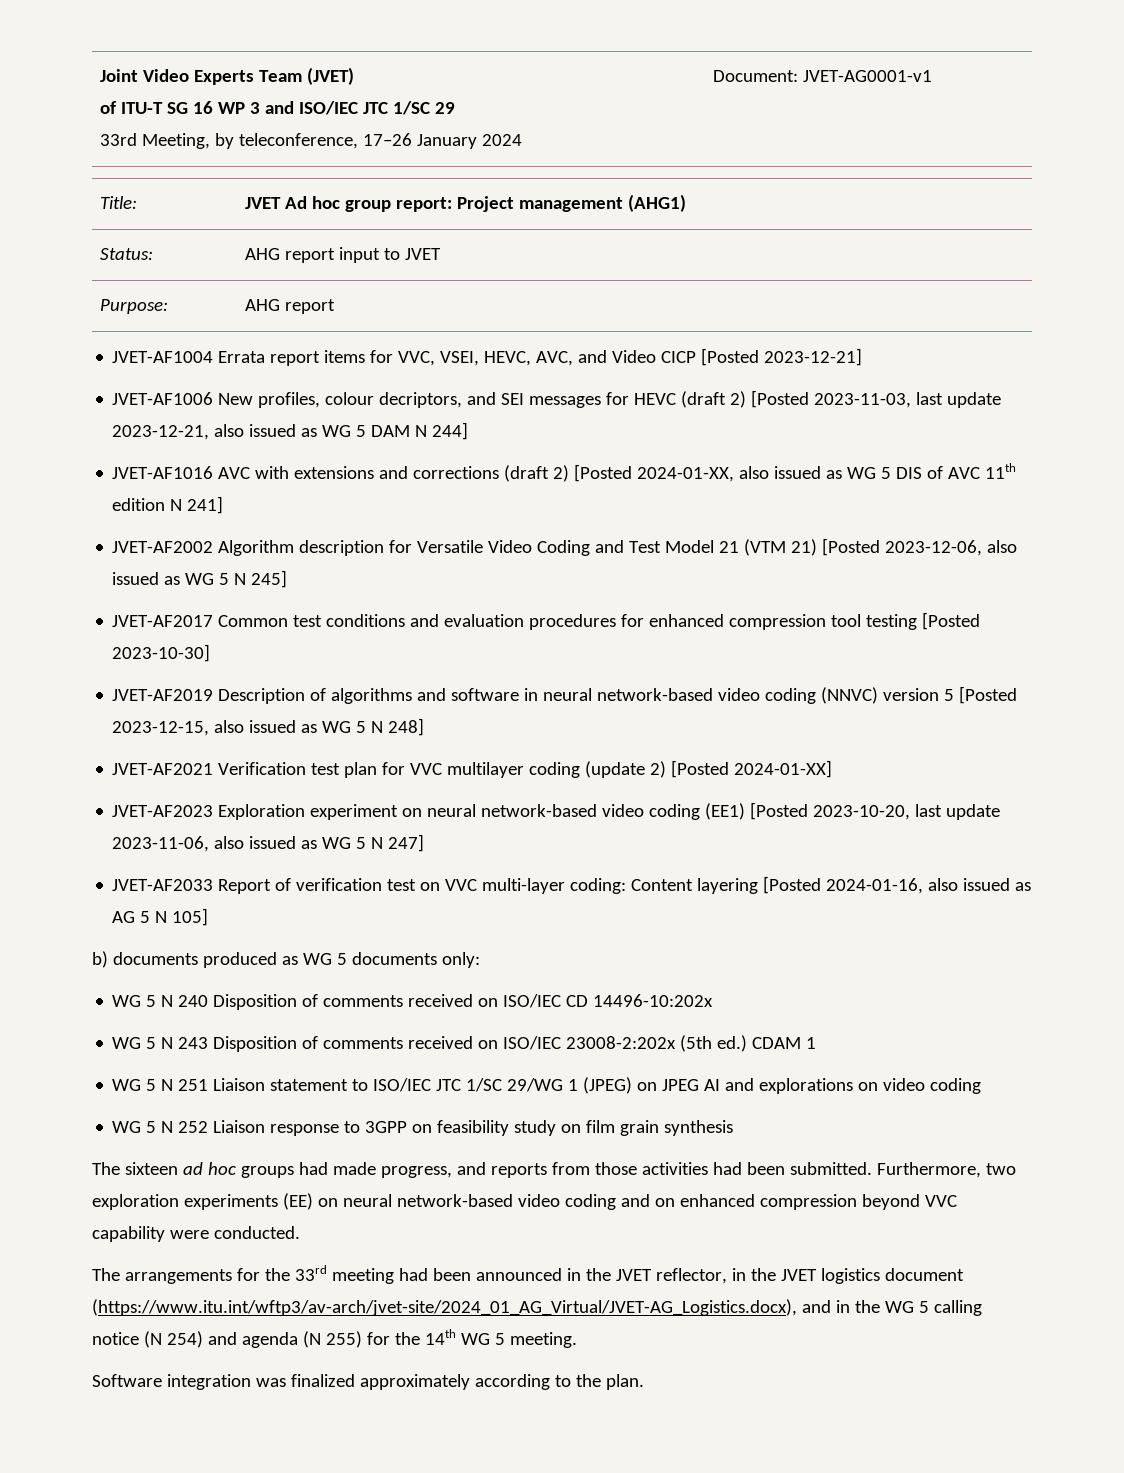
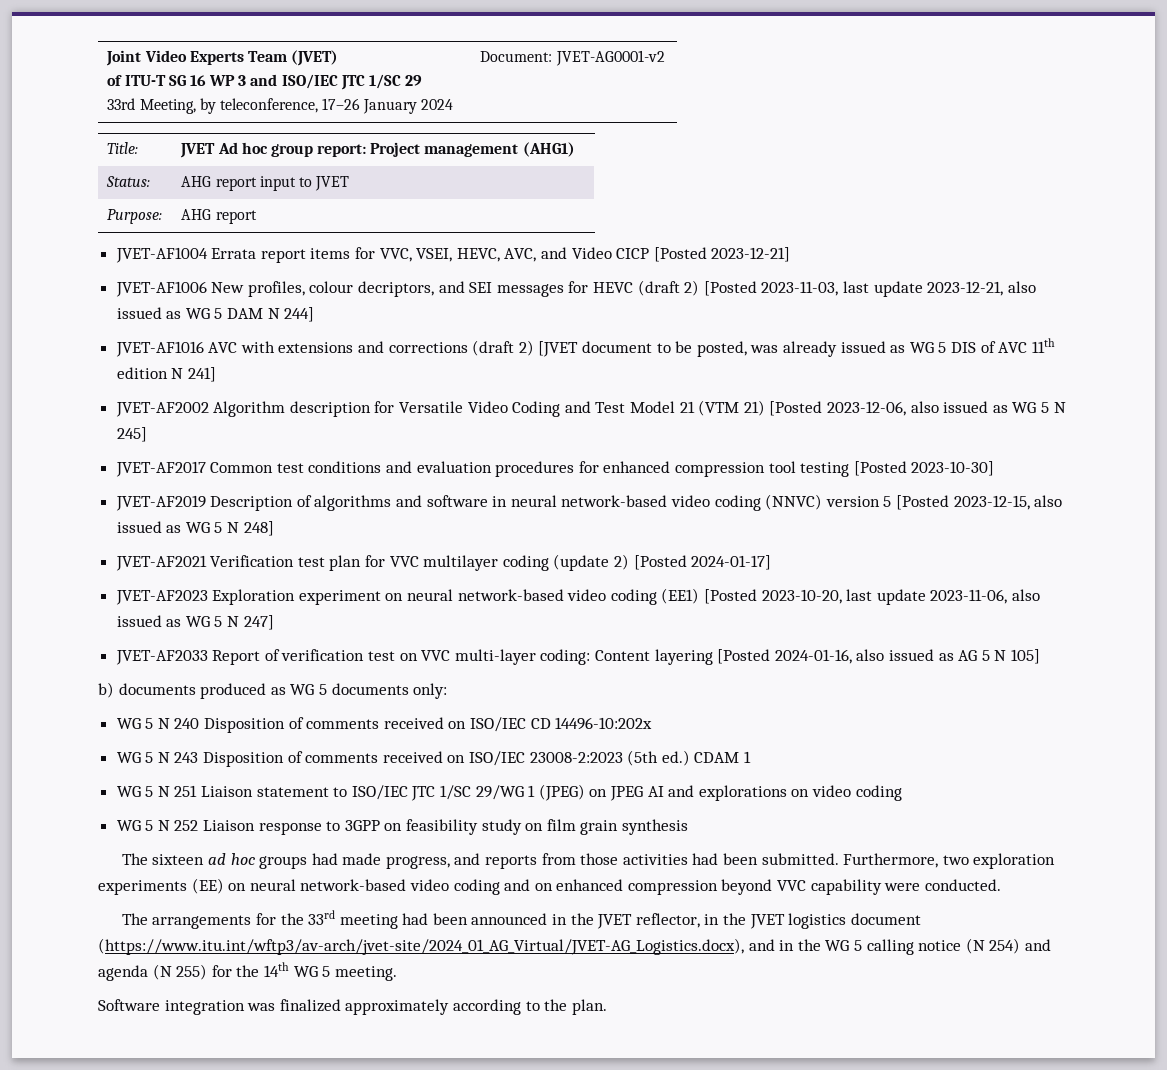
  Joint Video Experts Team (JVET)
  of ITU-T SG 16 WP 3 and ISO/IEC JTC 1/SC 29
- 33rd Meeting, by teleconference, 17–26 January 2024 | Document: JVET-AG0001-v1
+ 33rd Meeting, by teleconference, 17–26 January 2024 | Document: JVET-AG0001-v2
- JVET-AF1016 AVC with extensions and corrections (draft 2) [Posted 2024-01-XX, also issued as WG 5 DIS of AVC 11th edition N 241]
+ JVET-AF1016 AVC with extensions and corrections (draft 2) [JVET document to be posted, was already issued as WG 5 DIS of AVC 11th edition N 241]
- JVET-AF2021 Verification test plan for VVC multilayer coding (update 2) [Posted 2024-01-XX]
+ JVET-AF2021 Verification test plan for VVC multilayer coding (update 2) [Posted 2024-01-17]
- WG 5 N 243 Disposition of comments received on ISO/IEC 23008-2:202x (5th ed.) CDAM 1
+ WG 5 N 243 Disposition of comments received on ISO/IEC 23008-2:2023 (5th ed.) CDAM 1

